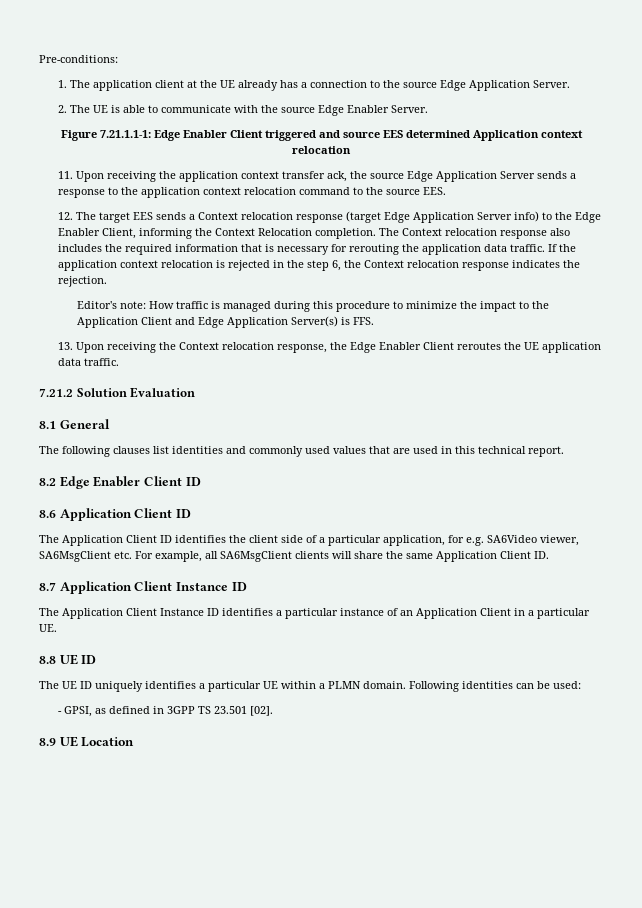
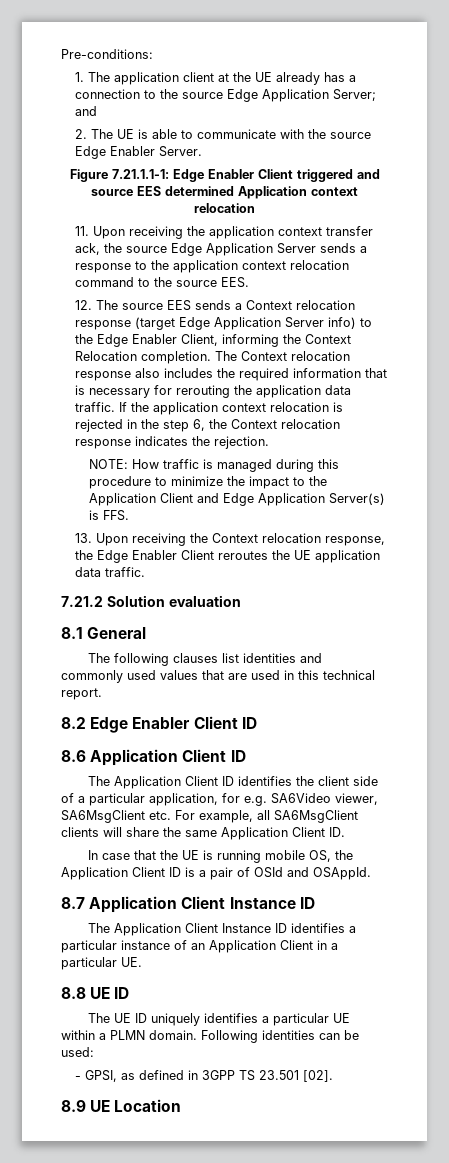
- 1. The application client at the UE already has a connection to the source Edge Application Server.
+ 1. The application client at the UE already has a connection to the source Edge Application Server; and
- 12. The target EES sends a Context relocation response (target Edge Application Server info) to the Edge Enabler Client, informing the Context Relocation completion.
+ 12. The source EES sends a Context relocation response (target Edge Application Server info) to the Edge Enabler Client, informing the Context Relocation completion.
- Editor's note: How traffic is managed during this procedure to minimize the impact to the Application Client and Edge Application Server(s) is FFS.
+ NOTE: How traffic is managed during this procedure to minimize the impact to the Application Client and Edge Application Server(s) is FFS.
- 7.21.2 Solution Evaluation
+ 7.21.2 Solution evaluation
+ In case that the UE is running mobile OS, the Application Client ID is a pair of OSId and OSAppId.

